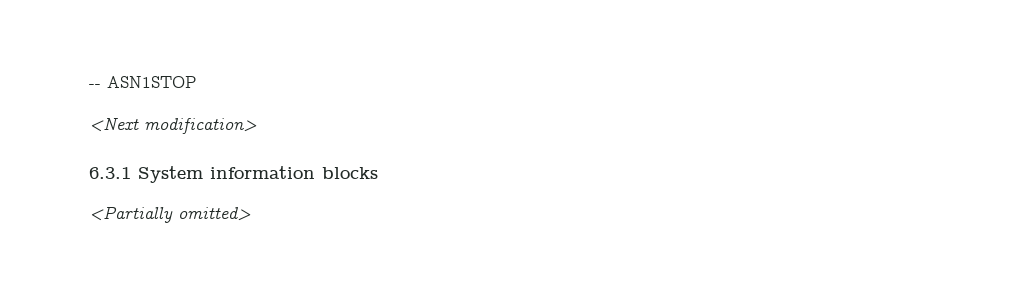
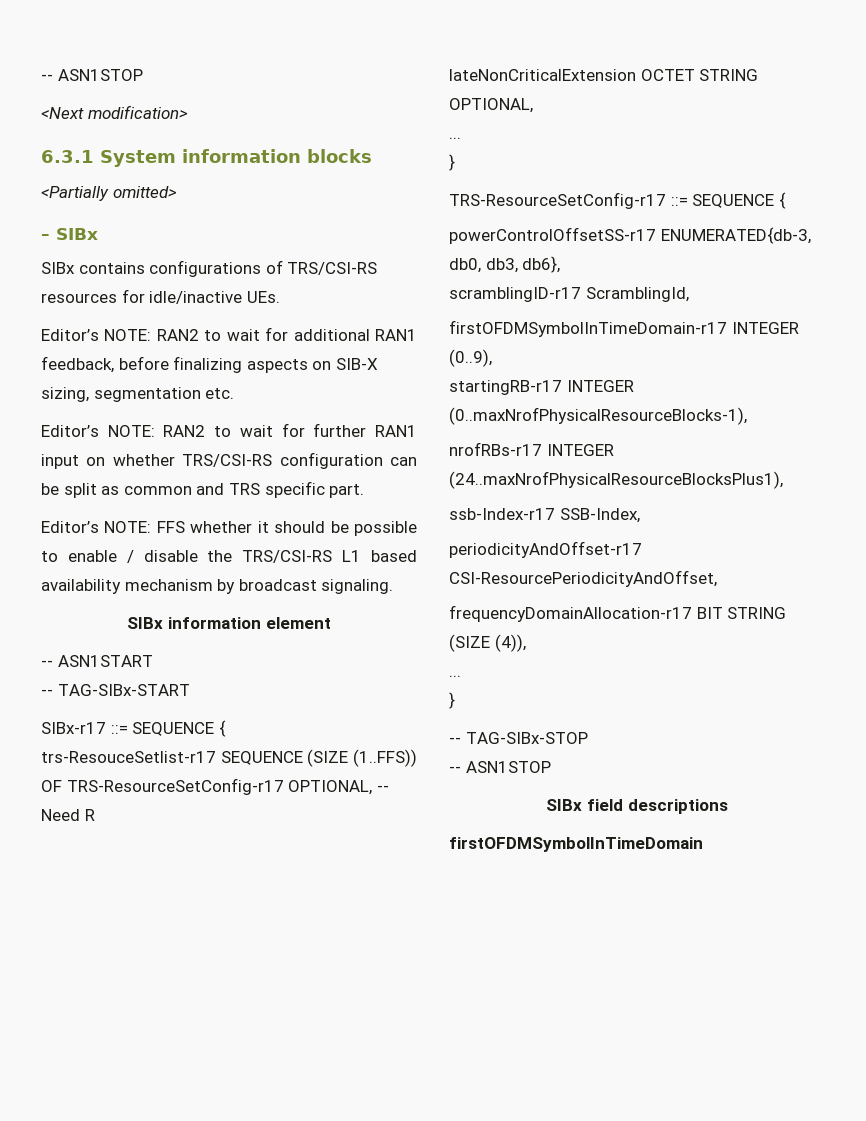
+ – SIBx
+ SIBx contains configurations of TRS/CSI-RS resources for idle/inactive UEs.
+ Editor’s NOTE: RAN2 to wait for additional RAN1 feedback, before finalizing aspects on SIB-X sizing, segmentation etc.
+ Editor’s NOTE: RAN2 to wait for further RAN1 input on whether TRS/CSI-RS configuration can be split as common and TRS specific part.
+ Editor’s NOTE: FFS whether it should be possible to enable / disable the TRS/CSI-RS L1 based availability mechanism by broadcast signaling.
+ SIBx information element
+ -- ASN1START
+ -- TAG-SIBx-START
+ SIBx-r17 ::= SEQUENCE {
+ trs-ResouceSetlist-r17 SEQUENCE (SIZE (1..FFS)) OF TRS-ResourceSetConfig-r17 OPTIONAL, -- Need R
+ lateNonCriticalExtension OCTET STRING OPTIONAL,
+ ...
+ }
+ TRS-ResourceSetConfig-r17 ::= SEQUENCE {
+ powerControlOffsetSS-r17 ENUMERATED{db-3, db0, db3, db6},
+ scramblingID-r17 ScramblingId,
+ firstOFDMSymbolInTimeDomain-r17 INTEGER (0..9),
+ startingRB-r17 INTEGER (0..maxNrofPhysicalResourceBlocks-1),
+ nrofRBs-r17 INTEGER (24..maxNrofPhysicalResourceBlocksPlus1),
+ ssb-Index-r17 SSB-Index,
+ periodicityAndOffset-r17 CSI-ResourcePeriodicityAndOffset,
+ frequencyDomainAllocation-r17 BIT STRING (SIZE (4)),
+ ...
+ }
+ -- TAG-SIBx-STOP
+ -- ASN1STOP
+ SIBx field descriptions
+ firstOFDMSymbolInTimeDomain

